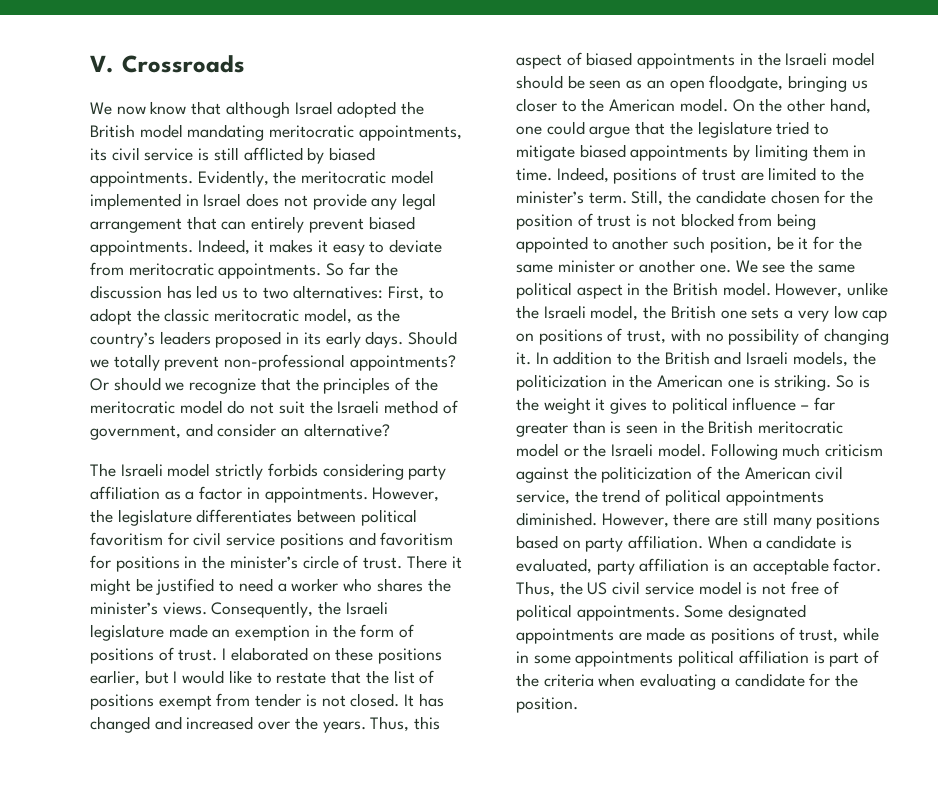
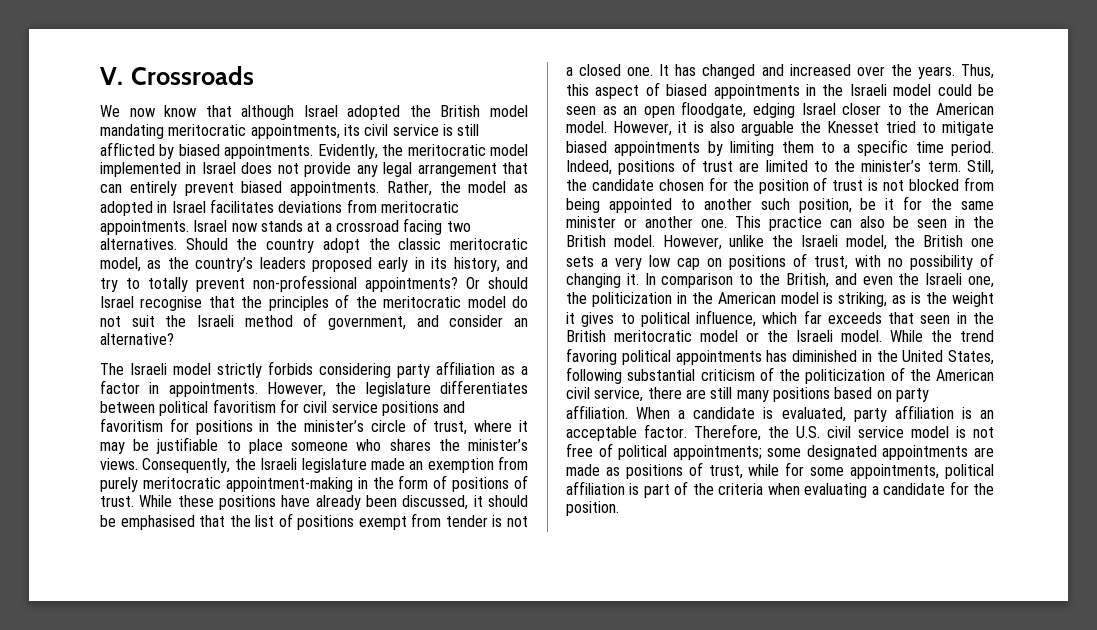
- Indeed, it makes it easy to deviate from meritocratic appointments. So far the discussion has led us to two alternatives: First, to adopt the classic meritocratic model, as the country’s leaders proposed in its early days. Should we totally prevent non-professional appointments?
+ Rather, the model as adopted in Israel facilitates deviations from meritocratic appointments. Israel now stands at a crossroad facing two alternatives. Should the country adopt the classic meritocratic model, as the country’s leaders proposed early in its history, and try to totally prevent non-professional appointments?
- Or should we recognize that the principles of the meritocratic model do not suit the Israeli method of government, and consider an alternative?
+ Or should Israel recognise that the principles of the meritocratic model do not suit the Israeli method of government, and consider an alternative?
- However, the legislature differentiates between political favoritism for civil service positions and favoritism for positions in the minister’s circle of trust. There it might be justified to need a worker who shares the minister’s views.
+ However, the legislature differentiates between political favoritism for civil service positions and favoritism for positions in the minister’s circle of trust, where it may be justifiable to place someone who shares the minister’s views.
- Consequently, the Israeli legislature made an exemption in the form of positions of trust.
+ Consequently, the Israeli legislature made an exemption from purely meritocratic appointment-making in the form of positions of trust.
- I elaborated on these positions earlier, but I would like to restate that the list of positions exempt from tender is not closed.
+ While these positions have already been discussed, it should be emphasised that the list of positions exempt from tender is not a closed one.
- Thus, this aspect of biased appointments in the Israeli model should be seen as an open floodgate, bringing us closer to the American model.
+ Thus, this aspect of biased appointments in the Israeli model could be seen as an open floodgate, edging Israel closer to the American model.
- On the other hand, one could argue that the legislature tried to mitigate biased appointments by limiting them in time.
+ However, it is also arguable the Knesset tried to mitigate biased appointments by limiting them to a specific time period.
- We see the same political aspect in the British model.
+ This practice can also be seen in the British model.
- In addition to the British and Israeli models, the politicization in the American one is striking. So is the weight it gives to political influence – far greater than is seen in the British meritocratic model or the Israeli model.
+ In comparison to the British, and even the Israeli one, the politicization in the American model is striking, as is the weight it gives to political influence, which far exceeds that seen in the British meritocratic model or the Israeli model.
- Following much criticism against the politicization of the American civil service, the trend of political appointments diminished. However, there are still many positions based on party affiliation.
+ While the trend favoring political appointments has diminished in the United States, following substantial criticism of the politicization of the American civil service, there are still many positions based on party affiliation.
- Thus, the US civil service model is not free of political appointments. Some designated appointments are made as positions of trust, while in some appointments political affiliation is part of the criteria when evaluating a candidate for the position.
+ Therefore, the U.S. civil service model is not free of political appointments; some designated appointments are made as positions of trust, while for some appointments, political affiliation is part of the criteria when evaluating a candidate for the position.

